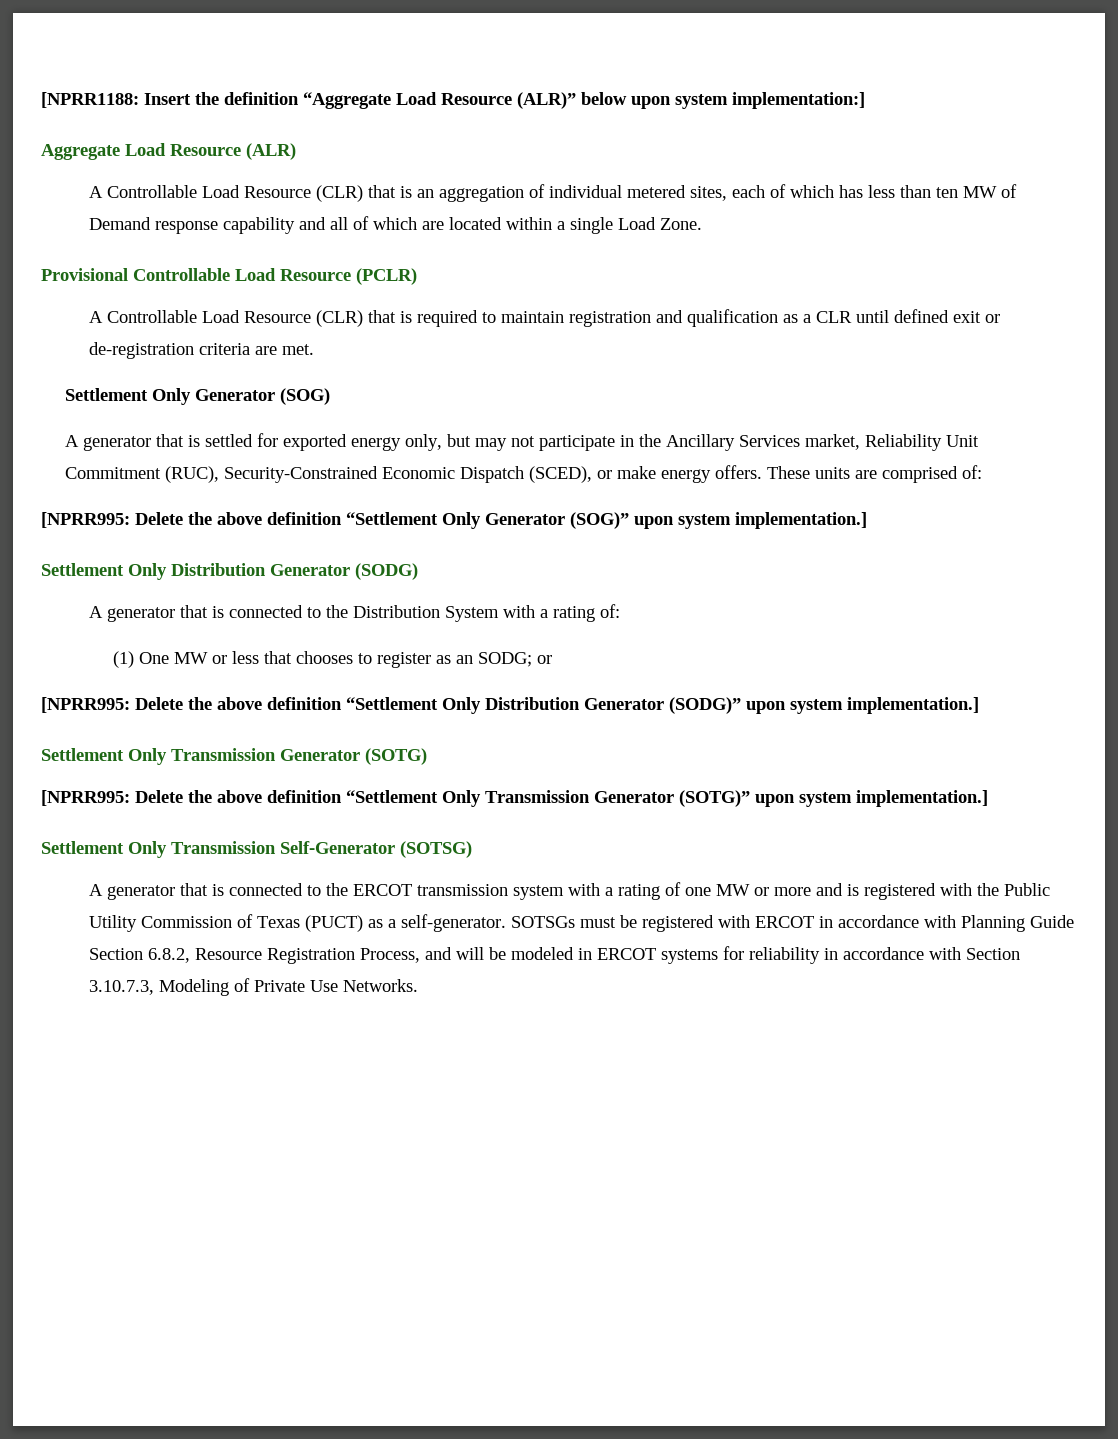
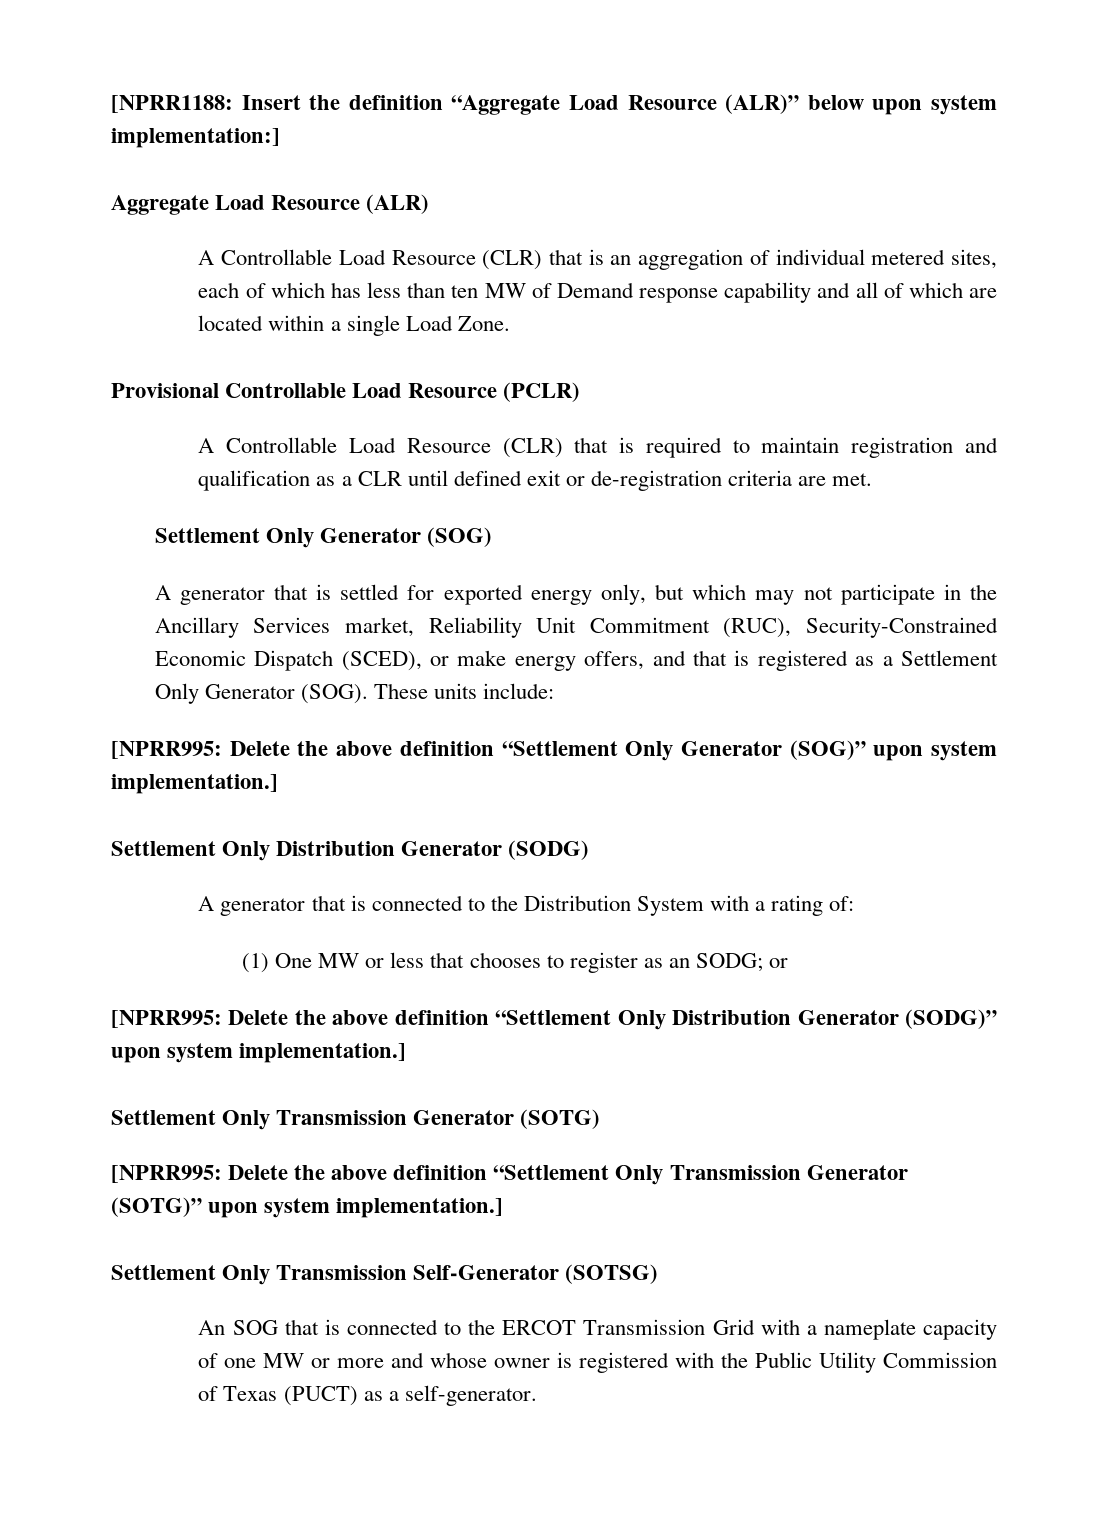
- A generator that is settled for exported energy only, but may not participate in the Ancillary Services market, Reliability Unit Commitment (RUC), Security-Constrained Economic Dispatch (SCED), or make energy offers. These units are comprised of:
+ A generator that is settled for exported energy only, but which may not participate in the Ancillary Services market, Reliability Unit Commitment (RUC), Security-Constrained Economic Dispatch (SCED), or make energy offers, and that is registered as a Settlement Only Generator (SOG). These units include:
- A generator that is connected to the ERCOT transmission system with a rating of one MW or more and is registered with the Public Utility Commission of Texas (PUCT) as a self-generator. SOTSGs must be registered with ERCOT in accordance with Planning Guide Section 6.8.2, Resource Registration Process, and will be modeled in ERCOT systems for reliability in accordance with Section 3.10.7.3, Modeling of Private Use Networks.
+ An SOG that is connected to the ERCOT Transmission Grid with a nameplate capacity of one MW or more and whose owner is registered with the Public Utility Commission of Texas (PUCT) as a self-generator.

